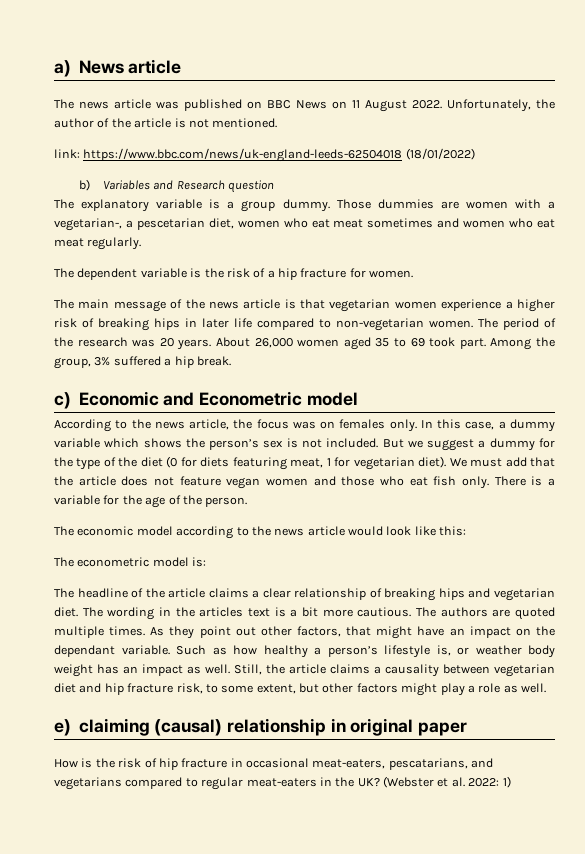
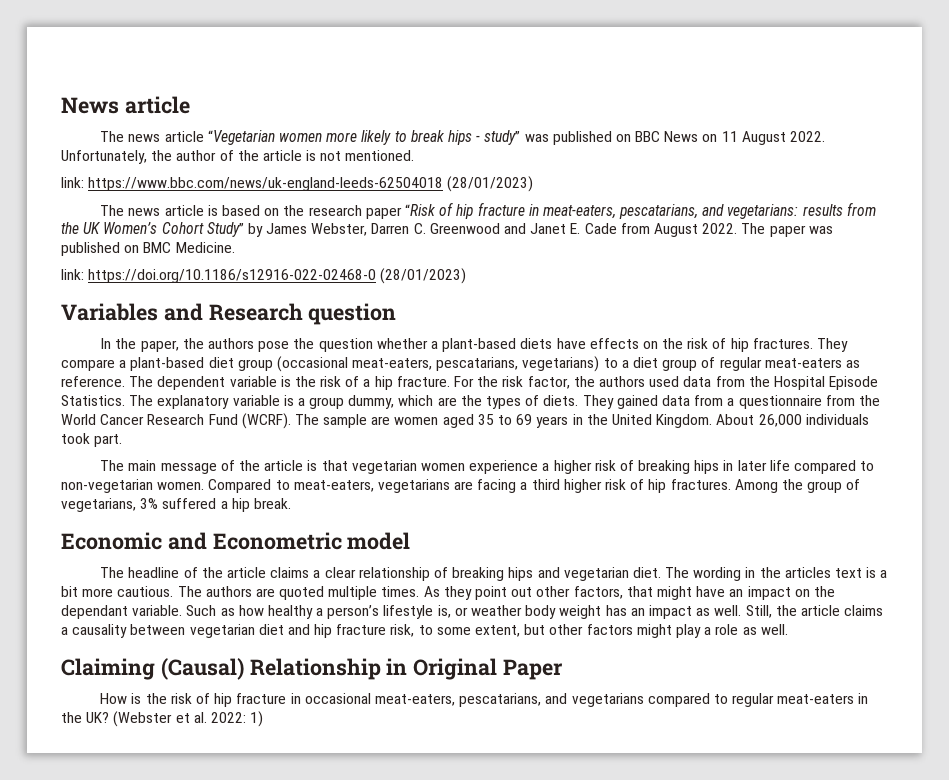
- a) News article
+ News article
- The news article was published on BBC News on 11 August 2022.
+ The news article “Vegetarian women more likely to break hips - study” was published on BBC News on 11 August 2022.
- link: https://www.bbc.com/news/uk-england-leeds-62504018 (18/01/2022)
- b) Variables and Research question
- The explanatory variable is a group dummy. Those dummies are women with a vegetarian-, a pescetarian diet, women who eat meat sometimes and women who eat meat regularly.
- The dependent variable is the risk of a hip fracture for women.
+ link: https://www.bbc.com/news/uk-england-leeds-62504018 (28/01/2023)
+ The news article is based on the research paper “Risk of hip fracture in meat‑eaters, pescatarians, and vegetarians: results from the UK Women’s Cohort Study” by James Webster, Darren C. Greenwood and Janet E. Cade from August 2022. The paper was published on BMC Medicine.
+ link: https://doi.org/10.1186/s12916-022-02468-0 (28/01/2023)
+ Variables and Research question
+ In the paper, the authors pose the question whether a plant-based diets have effects on the risk of hip fractures. They compare a plant-based diet group (occasional meat-eaters, pescatarians, vegetarians) to a diet group of regular meat-eaters as reference. The dependent variable is the risk of a hip fracture. For the risk factor, the authors used data from the Hospital Episode Statistics. The explanatory variable is a group dummy, which are the types of diets. They gained data from a questionnaire from the World Cancer Research Fund (WCRF). The sample are women aged 35 to 69 years in the United Kingdom. About 26,000 individuals took part.
- The main message of the news article is that vegetarian women experience a higher risk of breaking hips in later life compared to non-vegetarian women.
+ The main message of the article is that vegetarian women experience a higher risk of breaking hips in later life compared to non-vegetarian women.
- The period of the research was 20 years. About 26,000 women aged 35 to 69 took part. Among the group, 3% suffered a hip break.
+ Compared to meat-eaters, vegetarians are facing a third higher risk of hip fractures. Among the group of vegetarians, 3% suffered a hip break.
- c) Economic and Econometric model
+ Economic and Econometric model
- According to the news article, the focus was on females only. In this case, a dummy variable which shows the person’s sex is not included. But we suggest a dummy for the type of the diet (0 for diets featuring meat, 1 for vegetarian diet). We must add that the article does not feature vegan women and those who eat fish only. There is a variable for the age of the person.
- The economic model according to the news article would look like this:
- The econometric model is:
- e) claiming (causal) relationship in original paper
+ Claiming (Causal) Relationship in Original Paper

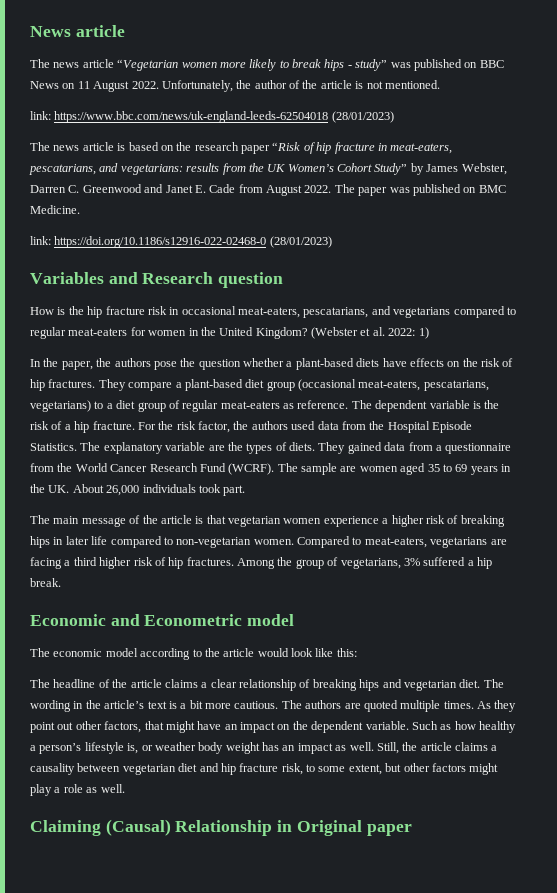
+ How is the hip fracture risk in occasional meat-eaters, pescatarians, and vegetarians compared to regular meat-eaters for women in the United Kingdom? (Webster et al. 2022: 1)
- The explanatory variable is a group dummy, which are the types of diets.
+ The explanatory variable are the types of diets.
- The sample are women aged 35 to 69 years in the United Kingdom. About 26,000 individuals took part.
+ The sample are women aged 35 to 69 years in the UK. About 26,000 individuals took part.
+ The economic model according to the article would look like this:
- The wording in the articles text is a bit more cautious.
+ The wording in the article’s text is a bit more cautious.
- As they point out other factors, that might have an impact on the dependant variable.
+ As they point out other factors, that might have an impact on the dependent variable.
- Claiming (Causal) Relationship in Original Paper
- How is the risk of hip fracture in occasional meat-eaters, pescatarians, and vegetarians compared to regular meat-eaters in the UK? (Webster et al. 2022: 1)
+ Claiming (Causal) Relationship in Original paper

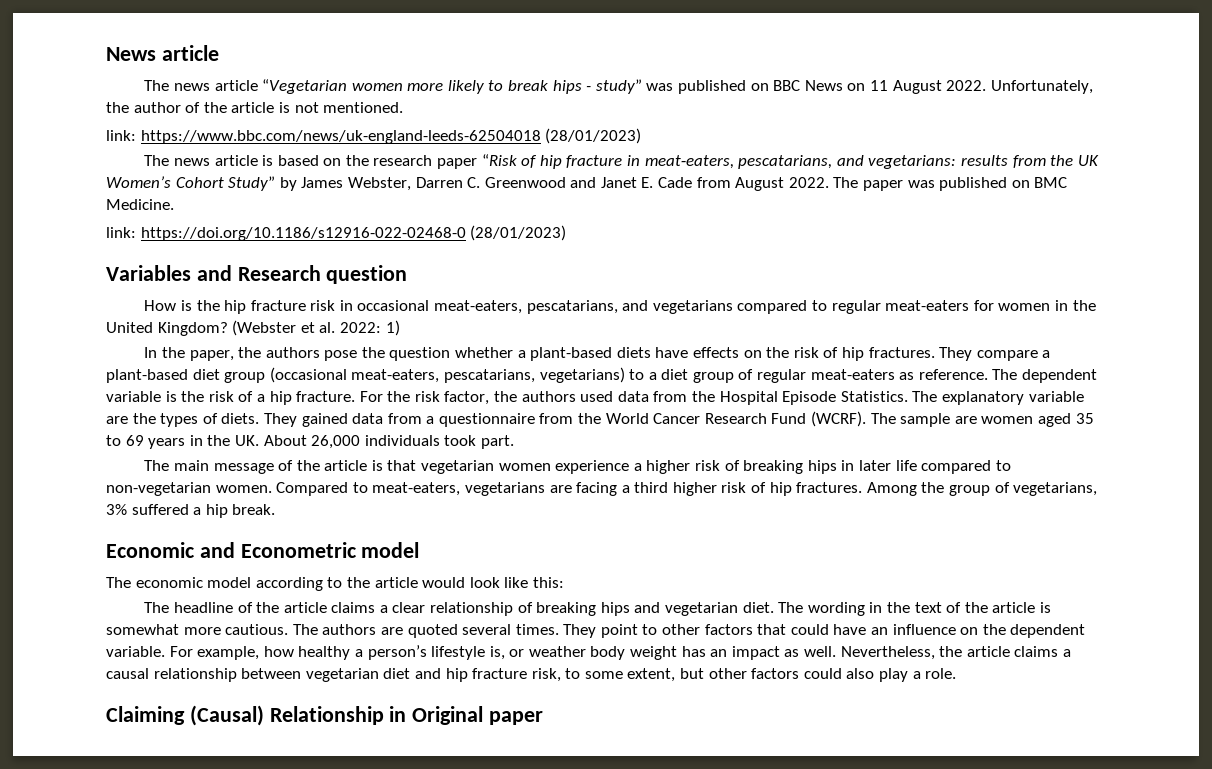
- The wording in the article’s text is a bit more cautious.
+ The wording in the text of the article is somewhat more cautious.
- The authors are quoted multiple times. As they point out other factors, that might have an impact on the dependent variable.
+ The authors are quoted several times. They point to other factors that could have an influence on the dependent variable.
- Such as how healthy a person’s lifestyle is, or weather body weight has an impact as well.
+ For example, how healthy a person’s lifestyle is, or weather body weight has an impact as well.
- Still, the article claims a causality between vegetarian diet and hip fracture risk, to some extent, but other factors might play a role as well.
+ Nevertheless, the article claims a causal relationship between vegetarian diet and hip fracture risk, to some extent, but other factors could also play a role.

